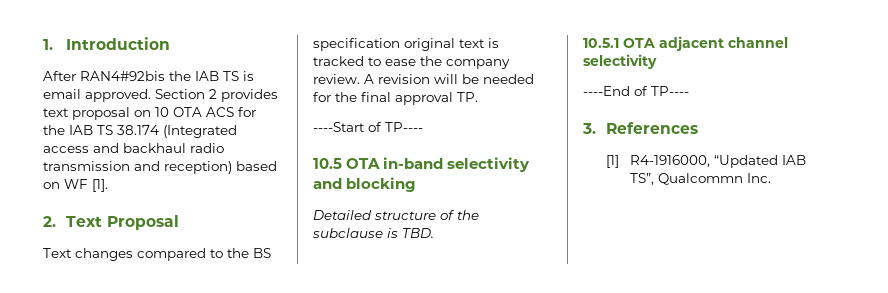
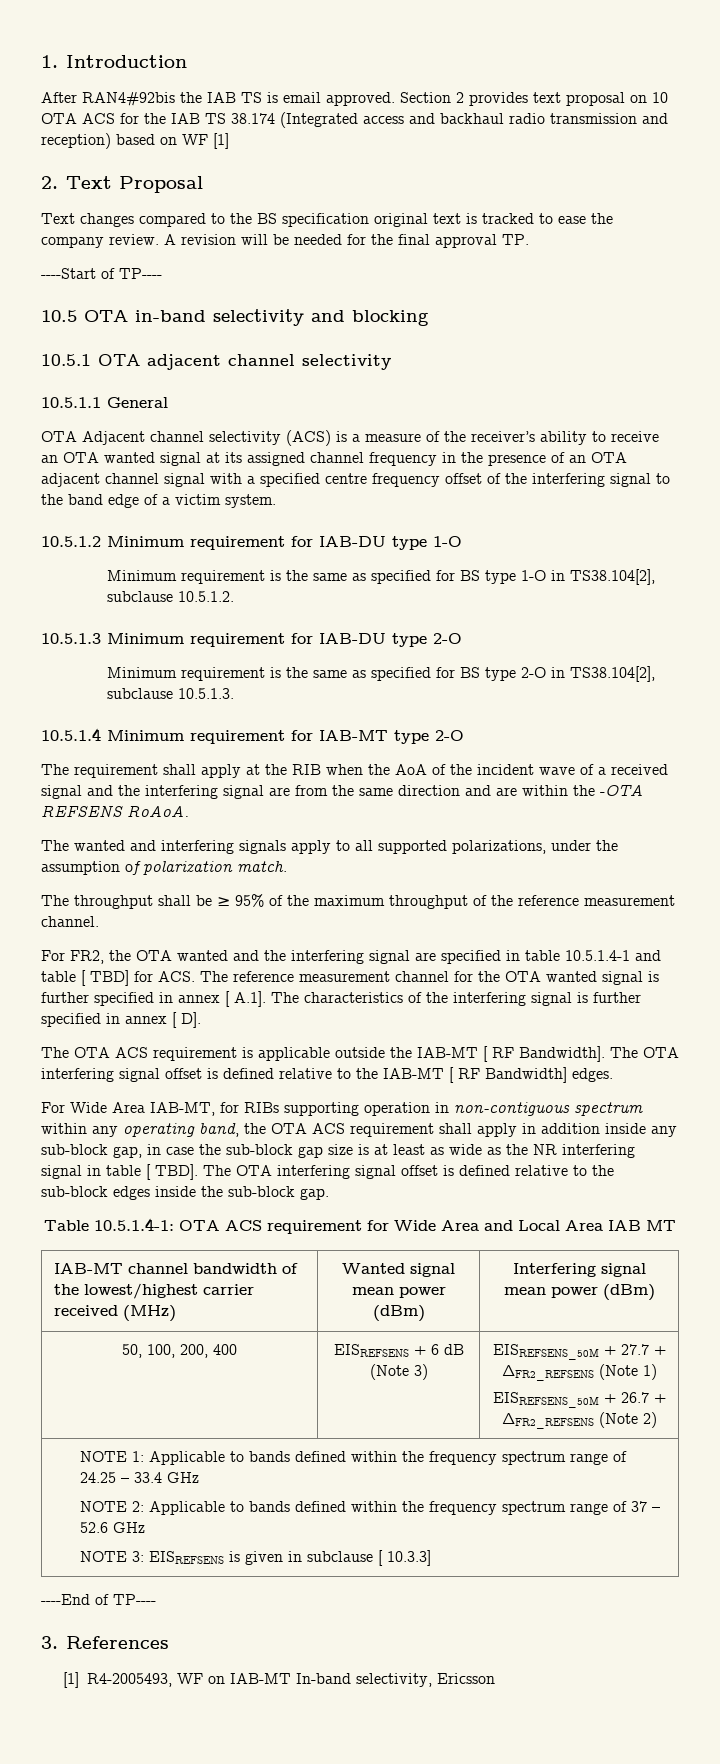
- Section 2 provides text proposal on 10 OTA ACS for the IAB TS 38.174 (Integrated access and backhaul radio transmission and reception) based on WF [1].
+ Section 2 provides text proposal on 10 OTA ACS for the IAB TS 38.174 (Integrated access and backhaul radio transmission and reception) based on WF [1]
- Detailed structure of the subclause is TBD.
+ 10.5.1.1 General
+ OTA Adjacent channel selectivity (ACS) is a measure of the receiver’s ability to receive an OTA wanted signal at its assigned channel frequency in the presence of an OTA adjacent channel signal with a specified centre frequency offset of the interfering signal to the band edge of a victim system.
+ 10.5.1.2 Minimum requirement for IAB-DU type 1-O
+ Minimum requirement is the same as specified for BS type 1-O in TS38.104[2], subclause 10.5.1.2.
+ 10.5.1.3 Minimum requirement for IAB-DU type 2-O
+ Minimum requirement is the same as specified for BS type 2-O in TS38.104[2], subclause 10.5.1.3.
+ 10.5.1.4 Minimum requirement for IAB-MT type 2-O
+ The requirement shall apply at the RIB when the AoA of the incident wave of a received signal and the interfering signal are from the same direction and are within the -OTA REFSENS RoAoA.
+ The wanted and interfering signals apply to all supported polarizations, under the assumption of polarization match.
+ The throughput shall be ≥ 95% of the maximum throughput of the reference measurement channel.
+ For FR2, the OTA wanted and the interfering signal are specified in table 10.5.1.4-1 and table [ TBD] for ACS. The reference measurement channel for the OTA wanted signal is further specified in annex [ A.1]. The characteristics of the interfering signal is further specified in annex [ D].
+ The OTA ACS requirement is applicable outside the IAB-MT [ RF Bandwidth]. The OTA interfering signal offset is defined relative to the IAB-MT [ RF Bandwidth] edges.
+ For Wide Area IAB-MT, for RIBs supporting operation in non-contiguous spectrum within any operating band, the OTA ACS requirement shall apply in addition inside any sub-block gap, in case the sub-block gap size is at least as wide as the NR interfering signal in table [ TBD]. The OTA interfering signal offset is defined relative to the sub-block edges inside the sub-block gap.
+ Table 10.5.1.4-1: OTA ACS requirement for Wide Area and Local Area IAB MT
+ IAB-MT channel bandwidth of the lowest/highest carrier received (MHz) | Wanted signal mean power (dBm) | Interfering signal mean power (dBm)
+ 50, 100, 200, 400 | EISREFSENS + 6 dB (Note 3) | EISREFSENS_50M + 27.7 + ΔFR2_REFSENS (Note 1)
+ EISREFSENS_50M + 26.7 + ΔFR2_REFSENS (Note 2)
+ NOTE 1: Applicable to bands defined within the frequency spectrum range of 24.25 – 33.4 GHz
+ NOTE 2: Applicable to bands defined within the frequency spectrum range of 37 – 52.6 GHz
+ NOTE 3: EISREFSENS is given in subclause [ 10.3.3]
- [1] R4-1916000, “Updated IAB TS”, Qualcommn Inc.
+ [1] R4-2005493, WF on IAB-MT In-band selectivity, Ericsson

